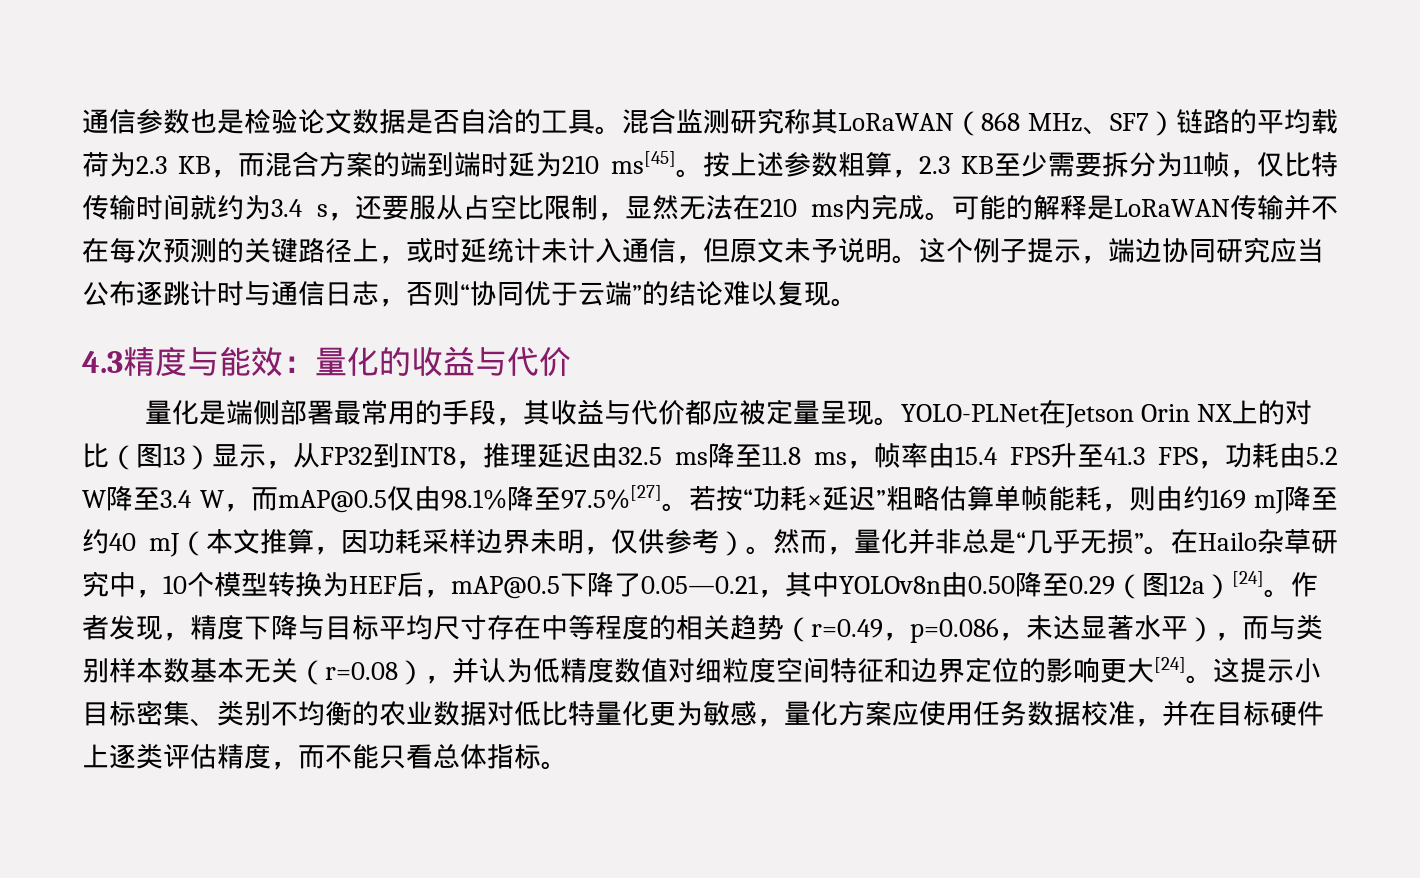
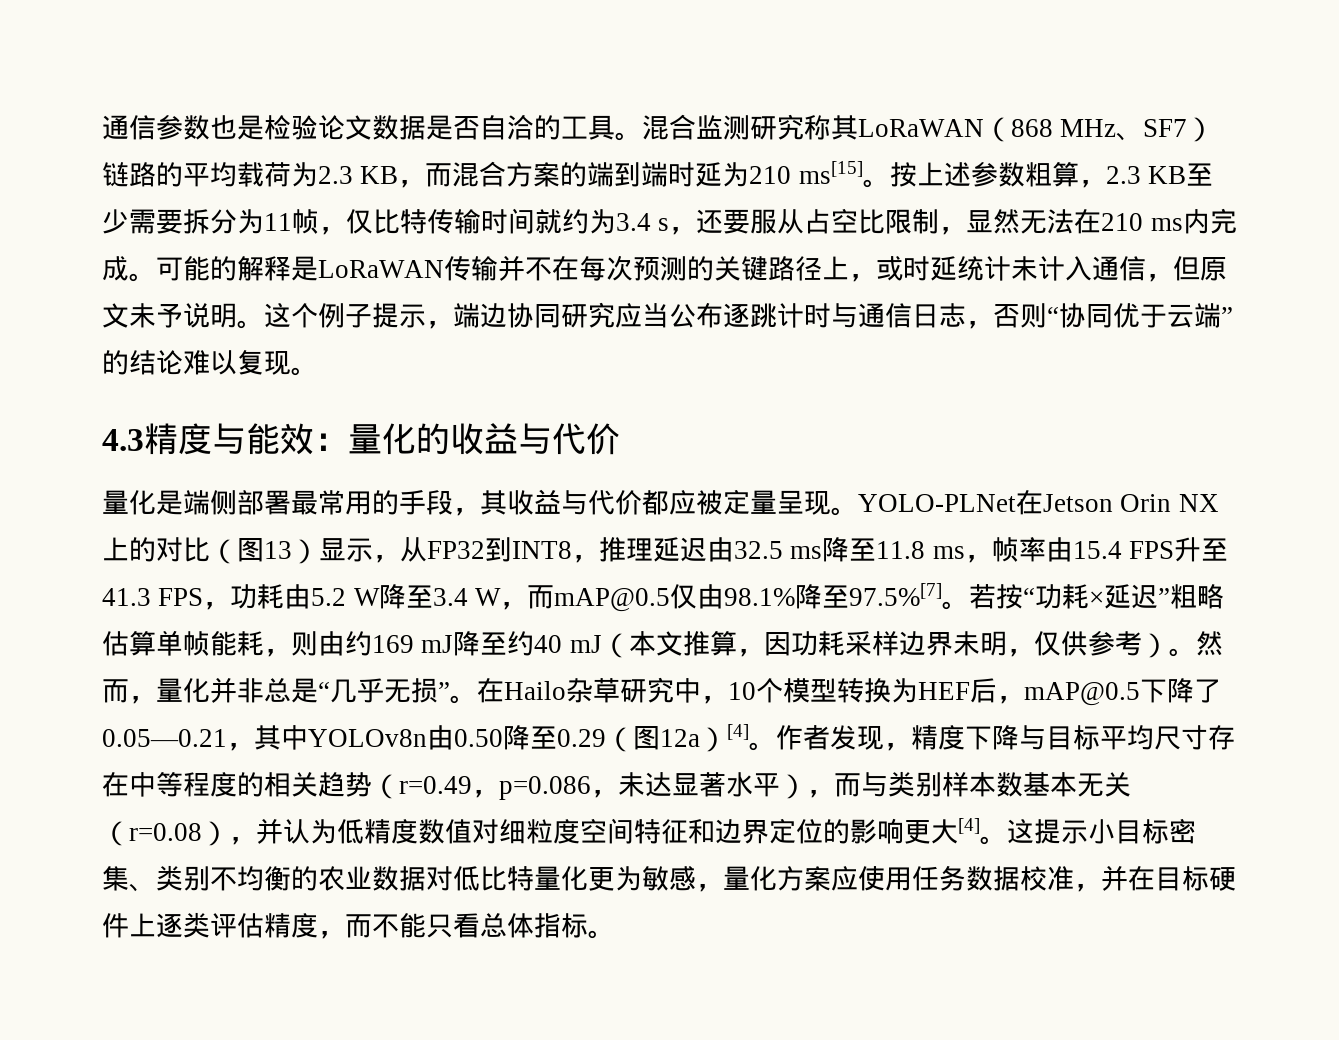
- 混合监测研究称其LoRaWAN（868 MHz、SF7）链路的平均载荷为2.3 KB，而混合方案的端到端时延为210 ms[45]。
+ 混合监测研究称其LoRaWAN（868 MHz、SF7）链路的平均载荷为2.3 KB，而混合方案的端到端时延为210 ms[15]。
- YOLO-PLNet在Jetson Orin NX上的对比（图13）显示，从FP32到INT8，推理延迟由32.5 ms降至11.8 ms，帧率由15.4 FPS升至41.3 FPS，功耗由5.2 W降至3.4 W，而mAP@0.5仅由98.1%降至97.5%[27]。
+ YOLO-PLNet在Jetson Orin NX上的对比（图13）显示，从FP32到INT8，推理延迟由32.5 ms降至11.8 ms，帧率由15.4 FPS升至41.3 FPS，功耗由5.2 W降至3.4 W，而mAP@0.5仅由98.1%降至97.5%[7]。
- 在Hailo杂草研究中，10个模型转换为HEF后，mAP@0.5下降了0.05—0.21，其中YOLOv8n由0.50降至0.29（图12a）[24]。
+ 在Hailo杂草研究中，10个模型转换为HEF后，mAP@0.5下降了0.05—0.21，其中YOLOv8n由0.50降至0.29（图12a）[4]。
- 作者发现，精度下降与目标平均尺寸存在中等程度的相关趋势（r=0.49，p=0.086，未达显著水平），而与类别样本数基本无关（r=0.08），并认为低精度数值对细粒度空间特征和边界定位的影响更大[24]。
+ 作者发现，精度下降与目标平均尺寸存在中等程度的相关趋势（r=0.49，p=0.086，未达显著水平），而与类别样本数基本无关（r=0.08），并认为低精度数值对细粒度空间特征和边界定位的影响更大[4]。

